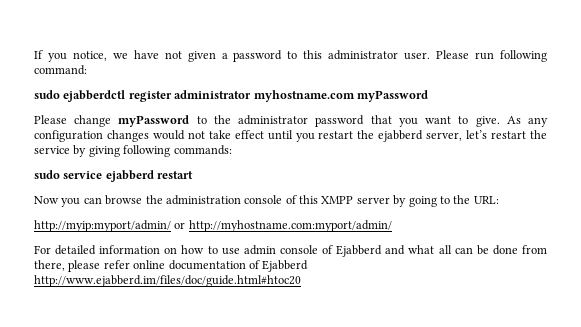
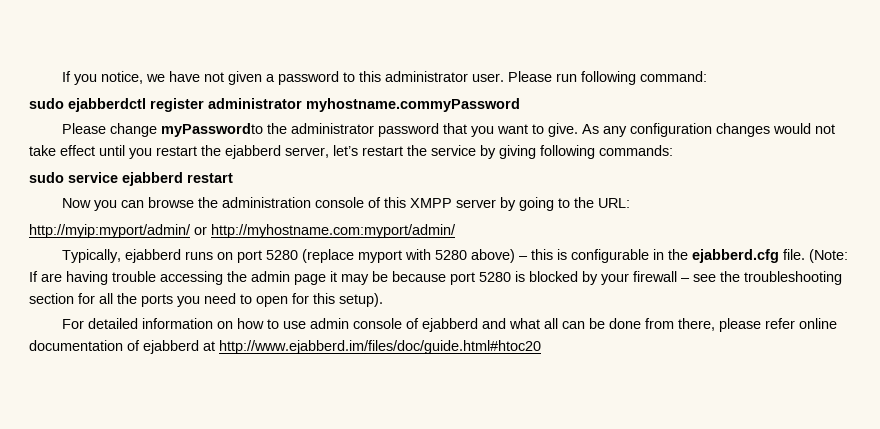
- sudo ejabberdctl register administrator myhostname.com myPassword
+ sudo ejabberdctl register administrator myhostname.commyPassword
- Please change myPassword to the administrator password that you want to give.
+ Please change myPasswordto the administrator password that you want to give.
+ Typically, ejabberd runs on port 5280 (replace myport with 5280 above) – this is configurable in the ejabberd.cfg file. (Note: If are having trouble accessing the admin page it may be because port 5280 is blocked by your firewall – see the troubleshooting section for all the ports you need to open for this setup).
- For detailed information on how to use admin console of Ejabberd and what all can be done from there, please refer online documentation of Ejabberd http://www.ejabberd.im/files/doc/guide.html#htoc20
+ For detailed information on how to use admin console of ejabberd and what all can be done from there, please refer online documentation of ejabberd at http://www.ejabberd.im/files/doc/guide.html#htoc20

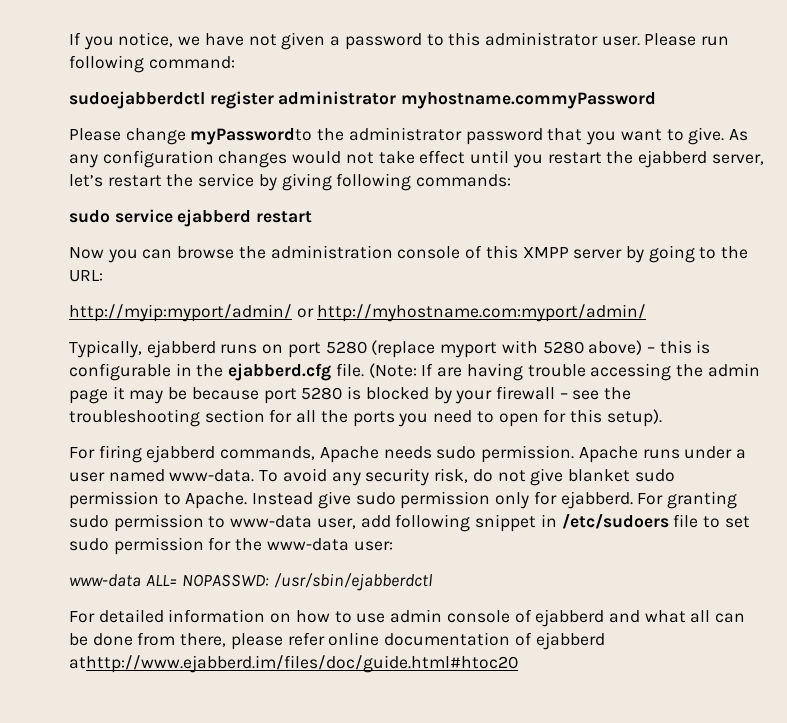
- sudo ejabberdctl register administrator myhostname.commyPassword
+ sudoejabberdctl register administrator myhostname.commyPassword
+ For firing ejabberd commands, Apache needs sudo permission. Apache runs under a user named www-data. To avoid any security risk, do not give blanket sudo permission to Apache. Instead give sudo permission only for ejabberd. For granting sudo permission to www-data user, add following snippet in /etc/sudoers file to set sudo permission for the www-data user:
+ www-data ALL= NOPASSWD: /usr/sbin/ejabberdctl
- For detailed information on how to use admin console of ejabberd and what all can be done from there, please refer online documentation of ejabberd at http://www.ejabberd.im/files/doc/guide.html#htoc20
+ For detailed information on how to use admin console of ejabberd and what all can be done from there, please refer online documentation of ejabberd athttp://www.ejabberd.im/files/doc/guide.html#htoc20

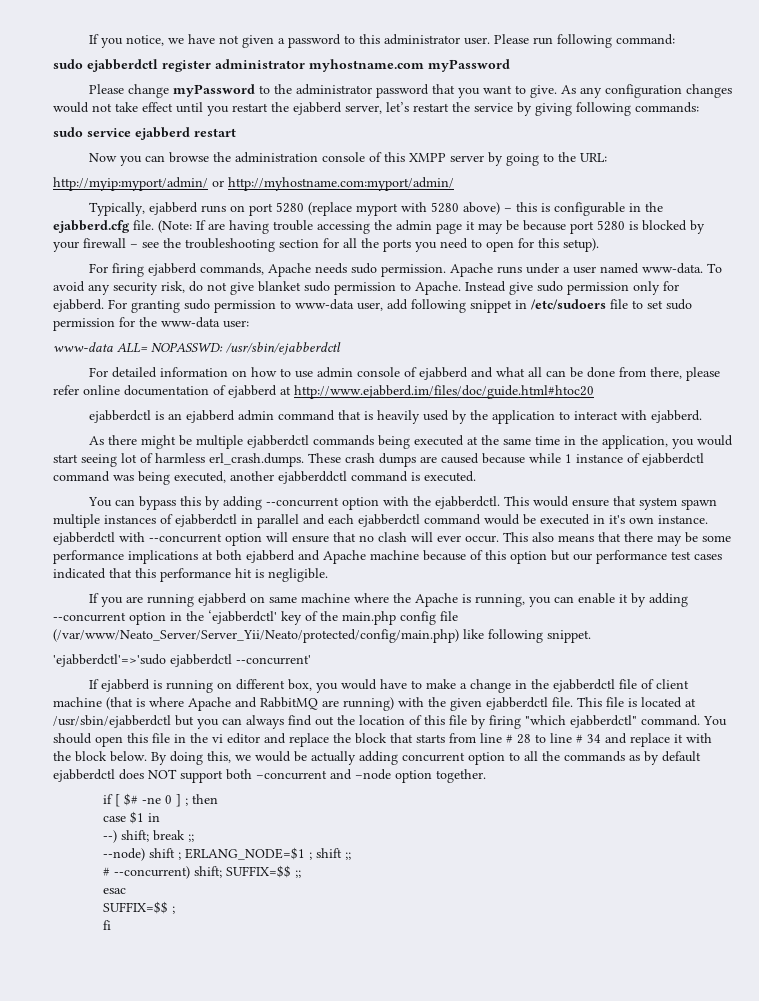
- sudoejabberdctl register administrator myhostname.commyPassword
+ sudo ejabberdctl register administrator myhostname.com myPassword
- Please change myPasswordto the administrator password that you want to give.
+ Please change myPassword to the administrator password that you want to give.
- For detailed information on how to use admin console of ejabberd and what all can be done from there, please refer online documentation of ejabberd athttp://www.ejabberd.im/files/doc/guide.html#htoc20
+ For detailed information on how to use admin console of ejabberd and what all can be done from there, please refer online documentation of ejabberd at http://www.ejabberd.im/files/doc/guide.html#htoc20
+ ejabberdctl is an ejabberd admin command that is heavily used by the application to interact with ejabberd.
+ As there might be multiple ejabberdctl commands being executed at the same time in the application, you would start seeing lot of harmless erl_crash.dumps. These crash dumps are caused because while 1 instance of ejabberdctl command was being executed, another ejabberddctl command is executed.
+ You can bypass this by adding --concurrent option with the ejabberdctl. This would ensure that system spawn multiple instances of ejabberdctl in parallel and each ejabberdctl command would be executed in it's own instance. ejabberdctl with --concurrent option will ensure that no clash will ever occur. This also means that there may be some performance implications at both ejabberd and Apache machine because of this option but our performance test cases indicated that this performance hit is negligible.
+ If you are running ejabberd on same machine where the Apache is running, you can enable it by adding --concurrent option in the ‘ejabberdctl' key of the main.php config file (/var/www/Neato_Server/Server_Yii/Neato/protected/config/main.php) like following snippet.
+ 'ejabberdctl'=>'sudo ejabberdctl --concurrent'
+ If ejabberd is running on different box, you would have to make a change in the ejabberdctl file of client machine (that is where Apache and RabbitMQ are running) with the given ejabberdctl file. This file is located at /usr/sbin/ejabberdctl but you can always find out the location of this file by firing "which ejabberdctl" command. You should open this file in the vi editor and replace the block that starts from line # 28 to line # 34 and replace it with the block below. By doing this, we would be actually adding concurrent option to all the commands as by default ejabberdctl does NOT support both –concurrent and –node option together.
+ if [ $# -ne 0 ] ; then
+ case $1 in
+ --) shift; break ;;
+ --node) shift ; ERLANG_NODE=$1 ; shift ;;
+ # --concurrent) shift; SUFFIX=$$ ;;
+ esac
+ SUFFIX=$$ ;
+ fi

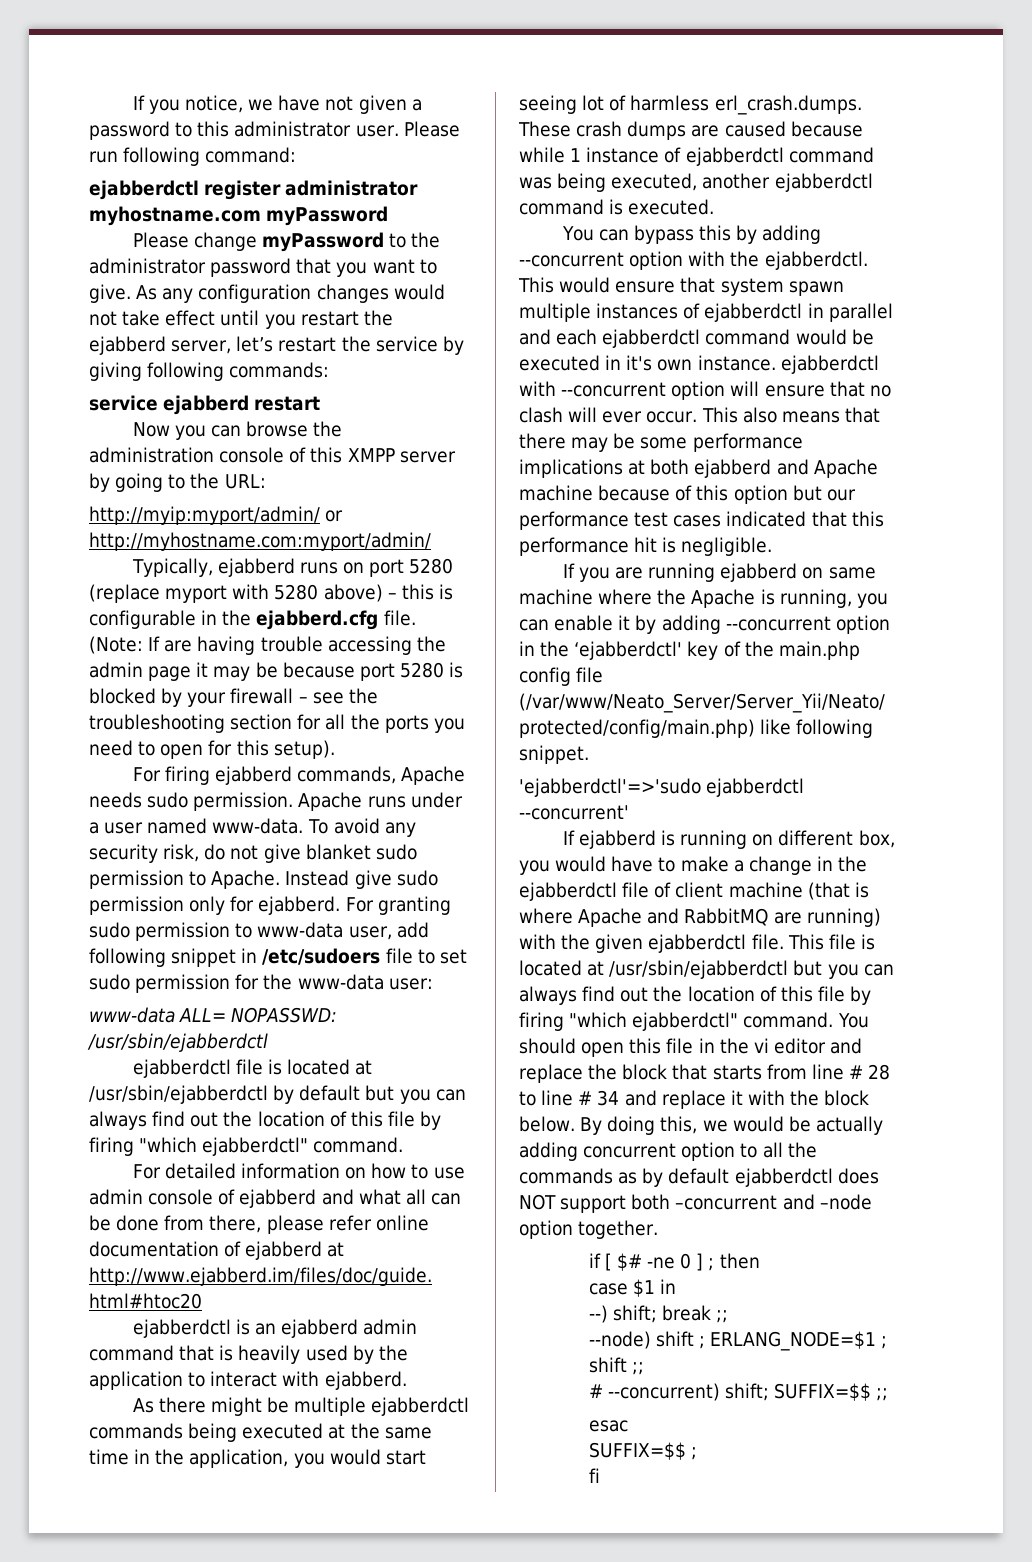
- sudo ejabberdctl register administrator myhostname.com myPassword
+ ejabberdctl register administrator myhostname.com myPassword
- sudo service ejabberd restart
+ service ejabberd restart
+ ejabberdctl file is located at /usr/sbin/ejabberdctl by default but you can always find out the location of this file by firing "which ejabberdctl" command.
- As there might be multiple ejabberdctl commands being executed at the same time in the application, you would start seeing lot of harmless erl_crash.dumps. These crash dumps are caused because while 1 instance of ejabberdctl command was being executed, another ejabberddctl command is executed.
+ As there might be multiple ejabberdctl commands being executed at the same time in the application, you would start seeing lot of harmless erl_crash.dumps. These crash dumps are caused because while 1 instance of ejabberdctl command was being executed, another ejabberdctl command is executed.

